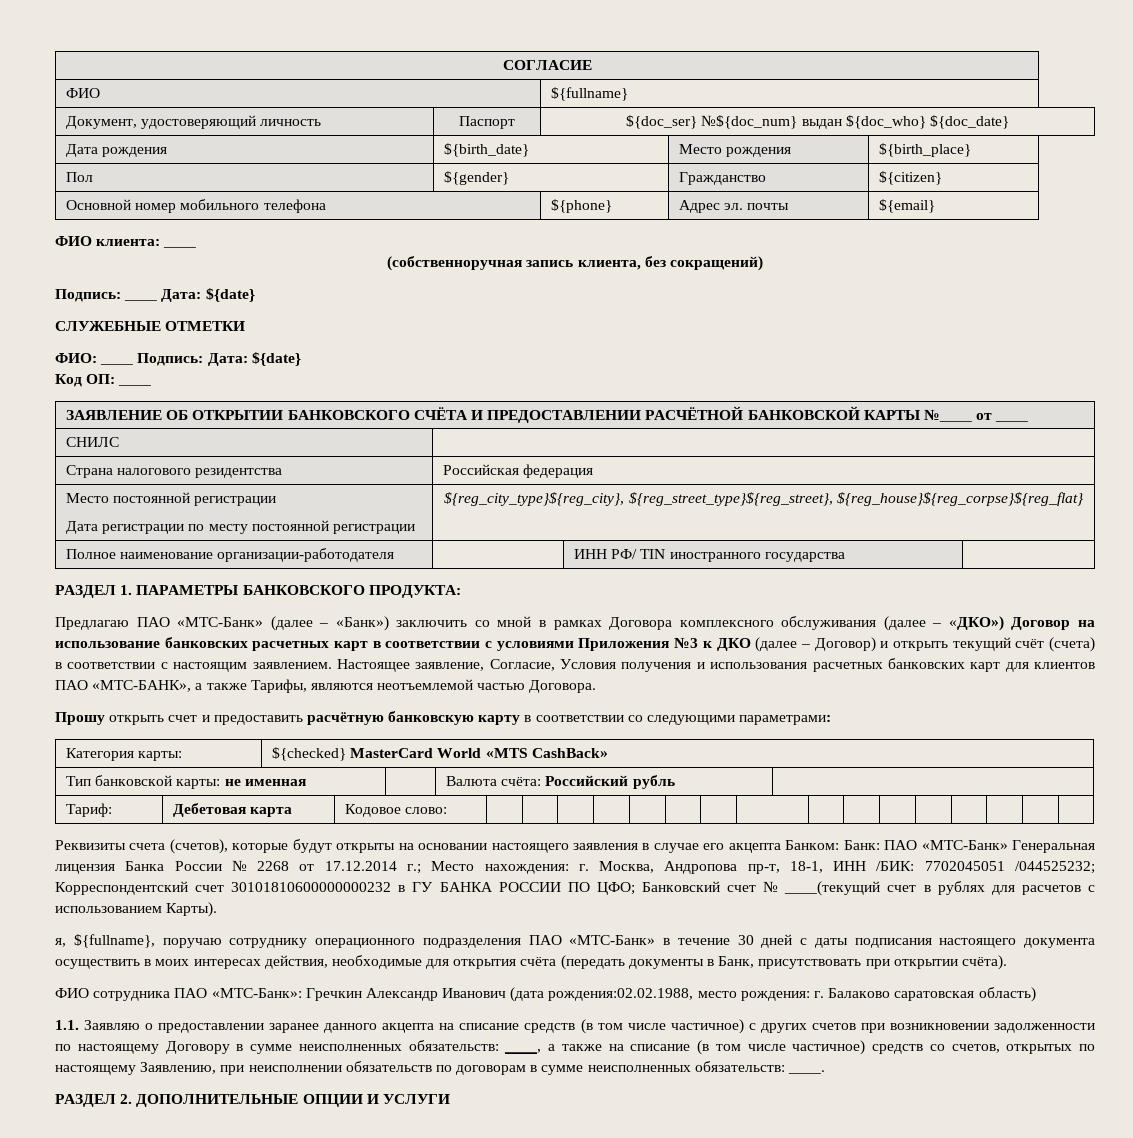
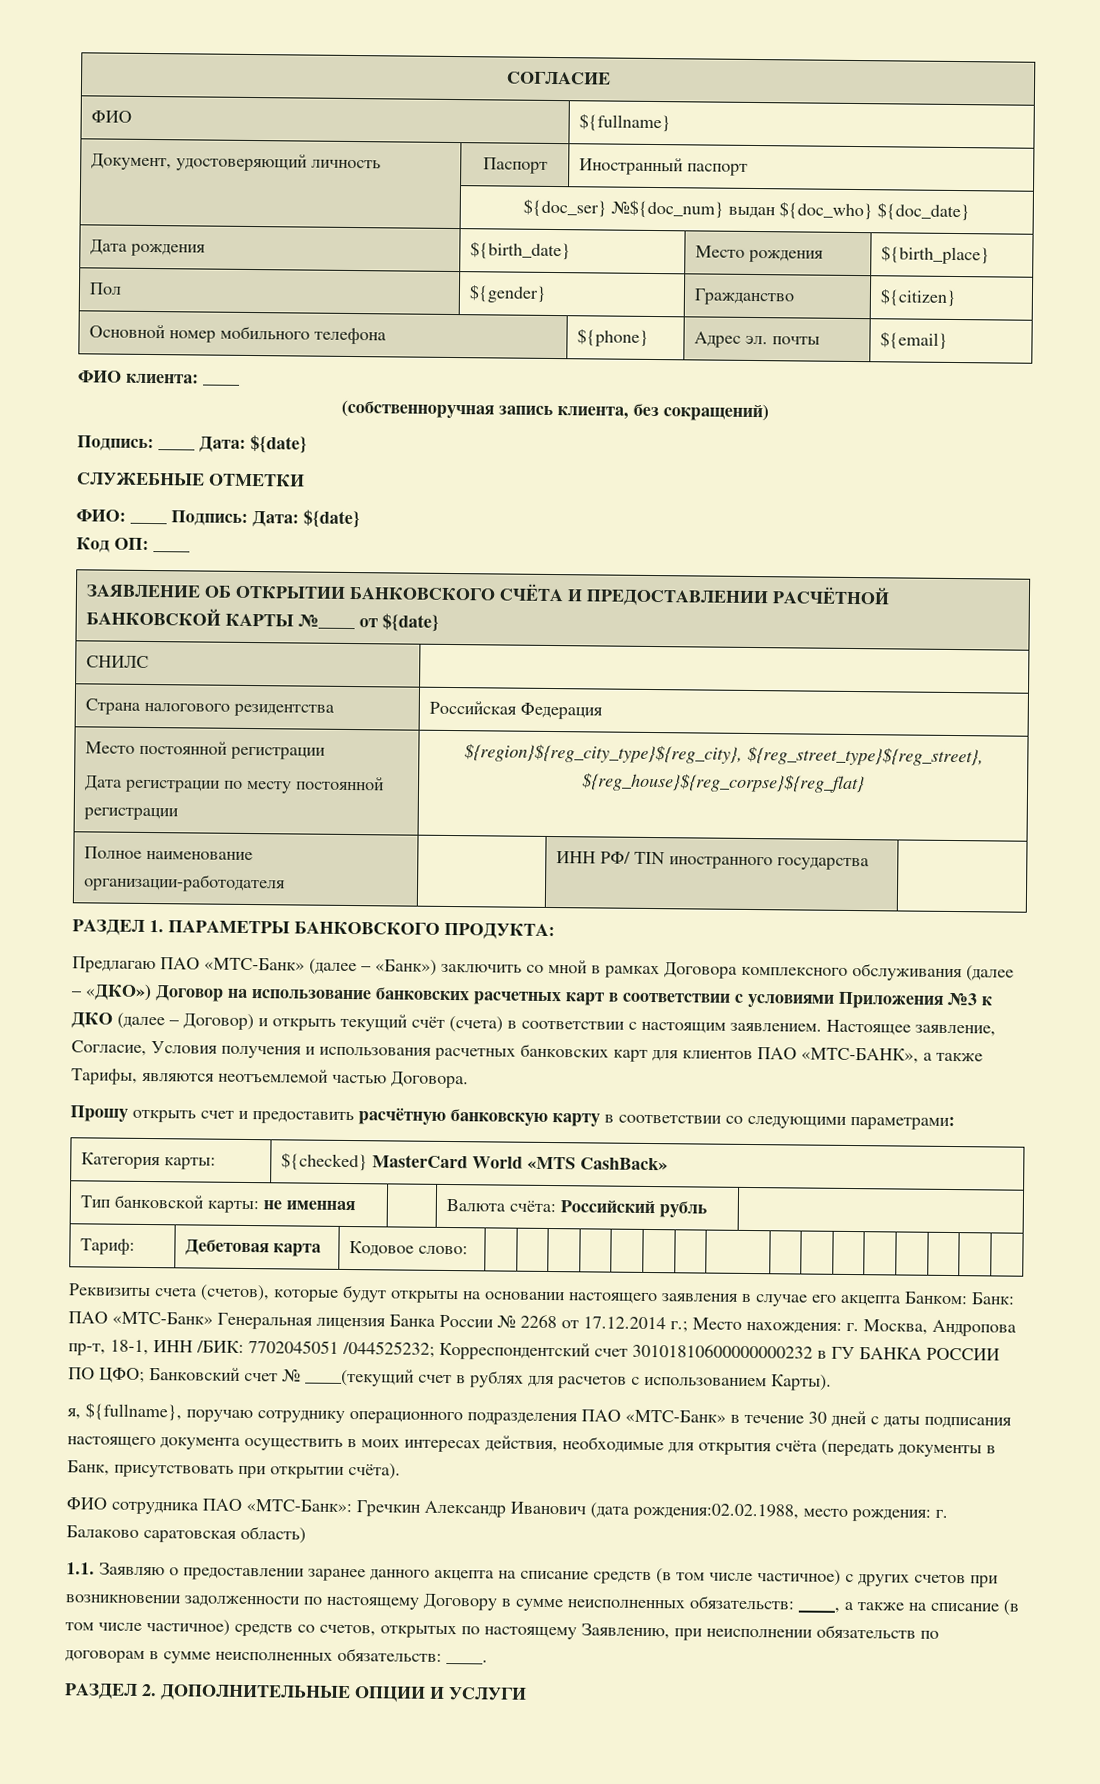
- Документ, удостоверяющий личность | Паспорт | ${doc_ser} №${doc_num} выдан ${doc_who} ${doc_date}
+ Документ, удостоверяющий личность | Паспорт | Иностранный паспорт
+ | ${doc_ser} №${doc_num} выдан ${doc_who} ${doc_date}
- ЗАЯВЛЕНИЕ ОБ ОТКРЫТИИ БАНКОВСКОГО СЧЁТА И ПРЕДОСТАВЛЕНИИ РАСЧЁТНОЙ БАНКОВСКОЙ КАРТЫ №____ от ____
+ ЗАЯВЛЕНИЕ ОБ ОТКРЫТИИ БАНКОВСКОГО СЧЁТА И ПРЕДОСТАВЛЕНИИ РАСЧЁТНОЙ БАНКОВСКОЙ КАРТЫ №____ от ${date}
- Страна налогового резидентства | Российская федерация
+ Страна налогового резидентства | Российская Федерация
  Место постоянной регистрации
- Дата регистрации по месту постоянной регистрации | ${reg_city_type}${reg_city}, ${reg_street_type}${reg_street}, ${reg_house}${reg_corpse}${reg_flat}
+ Дата регистрации по месту постоянной регистрации | ${region}${reg_city_type}${reg_city}, ${reg_street_type}${reg_street}, ${reg_house}${reg_corpse}${reg_flat}

